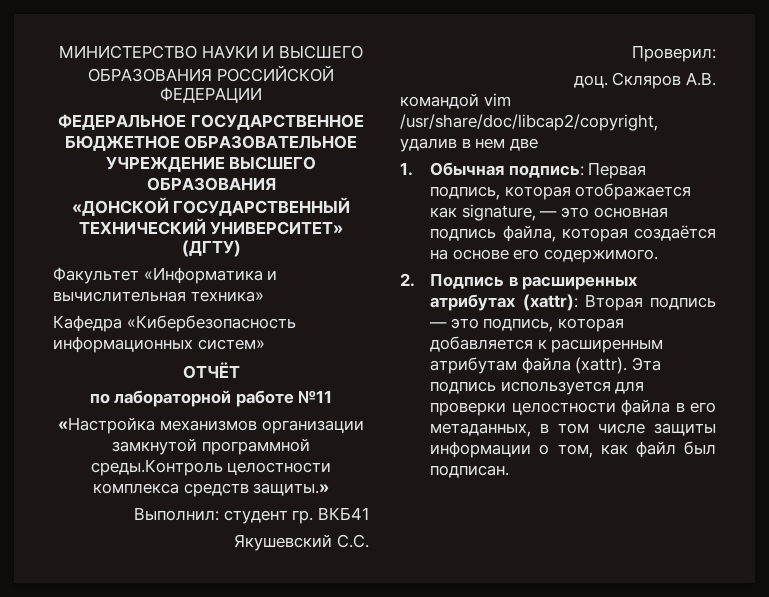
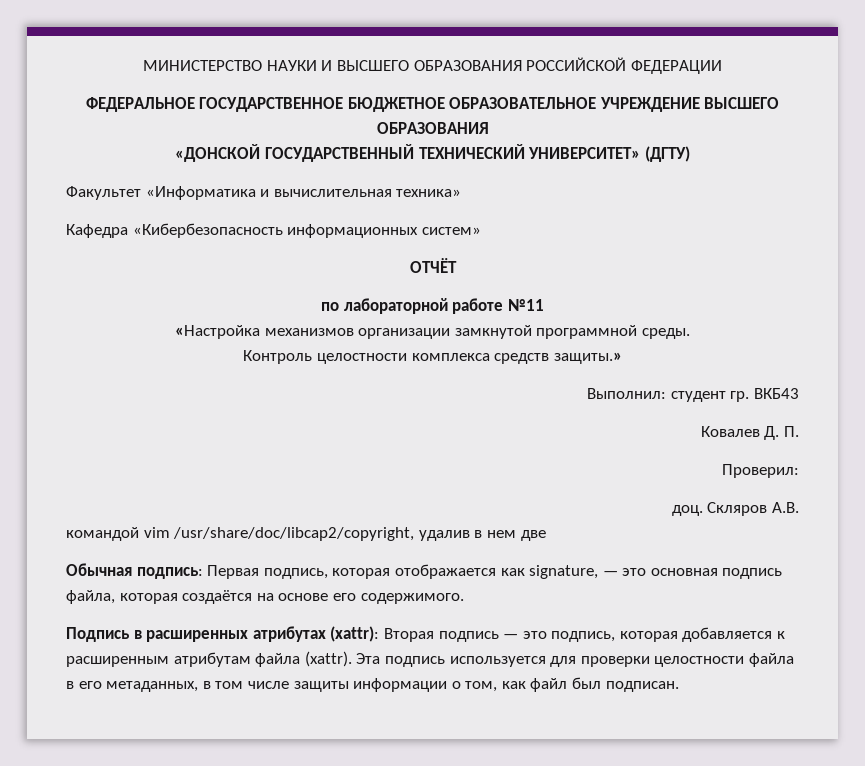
- «Настройка механизмов организации замкнутой программной среды.Контроль целостности комплекса средств защиты.»
+ «Настройка механизмов организации замкнутой программной среды.
+ Контроль целостности комплекса средств защиты.»
- ВКБ41
- Якушевский С.С.
+ ВКБ43
+ Ковалев Д. П.
- 1. Обычная подпись: Первая подпись, которая отображается как signature, — это основная подпись файла, которая создаётся на основе его содержимого.
+ Обычная подпись: Первая подпись, которая отображается как signature, — это основная подпись файла, которая создаётся на основе его содержимого.
- 2. Подпись в расширенных атрибутах (xattr): Вторая подпись — это подпись, которая добавляется к расширенным атрибутам файла (xattr).
+ Подпись в расширенных атрибутах (xattr): Вторая подпись — это подпись, которая добавляется к расширенным атрибутам файла (xattr).

